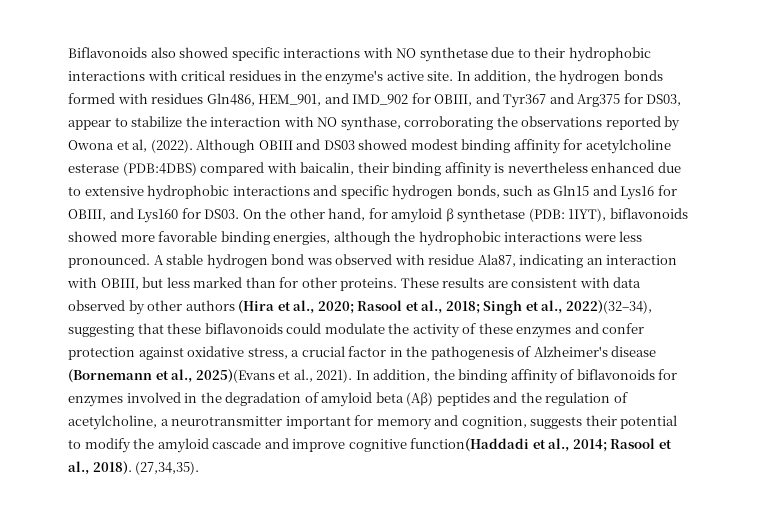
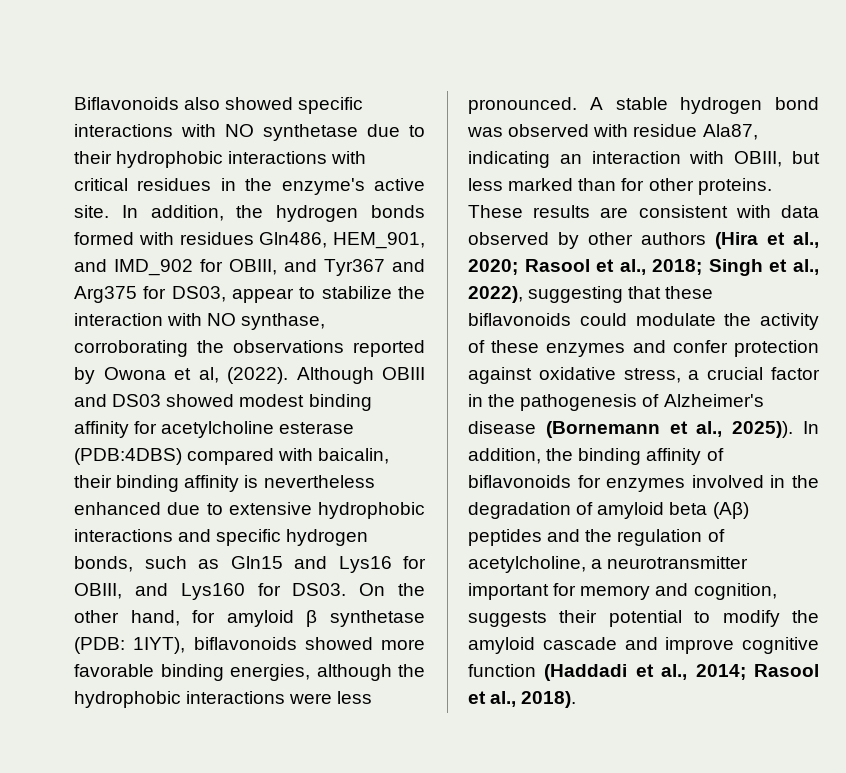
- These results are consistent with data observed by other authors (Hira et al., 2020; Rasool et al., 2018; Singh et al., 2022)(32–34), suggesting that these biflavonoids could modulate the activity of these enzymes and confer protection against oxidative stress, a crucial factor in the pathogenesis of Alzheimer's disease (Bornemann et al., 2025)(Evans et al., 2021).
+ These results are consistent with data observed by other authors (Hira et al., 2020; Rasool et al., 2018; Singh et al., 2022), suggesting that these biflavonoids could modulate the activity of these enzymes and confer protection against oxidative stress, a crucial factor in the pathogenesis of Alzheimer's disease (Bornemann et al., 2025)).
- In addition, the binding affinity of biflavonoids for enzymes involved in the degradation of amyloid beta (Aβ) peptides and the regulation of acetylcholine, a neurotransmitter important for memory and cognition, suggests their potential to modify the amyloid cascade and improve cognitive function(Haddadi et al., 2014; Rasool et al., 2018). (27,34,35).
+ In addition, the binding affinity of biflavonoids for enzymes involved in the degradation of amyloid beta (Aβ) peptides and the regulation of acetylcholine, a neurotransmitter important for memory and cognition, suggests their potential to modify the amyloid cascade and improve cognitive function (Haddadi et al., 2014; Rasool et al., 2018).

